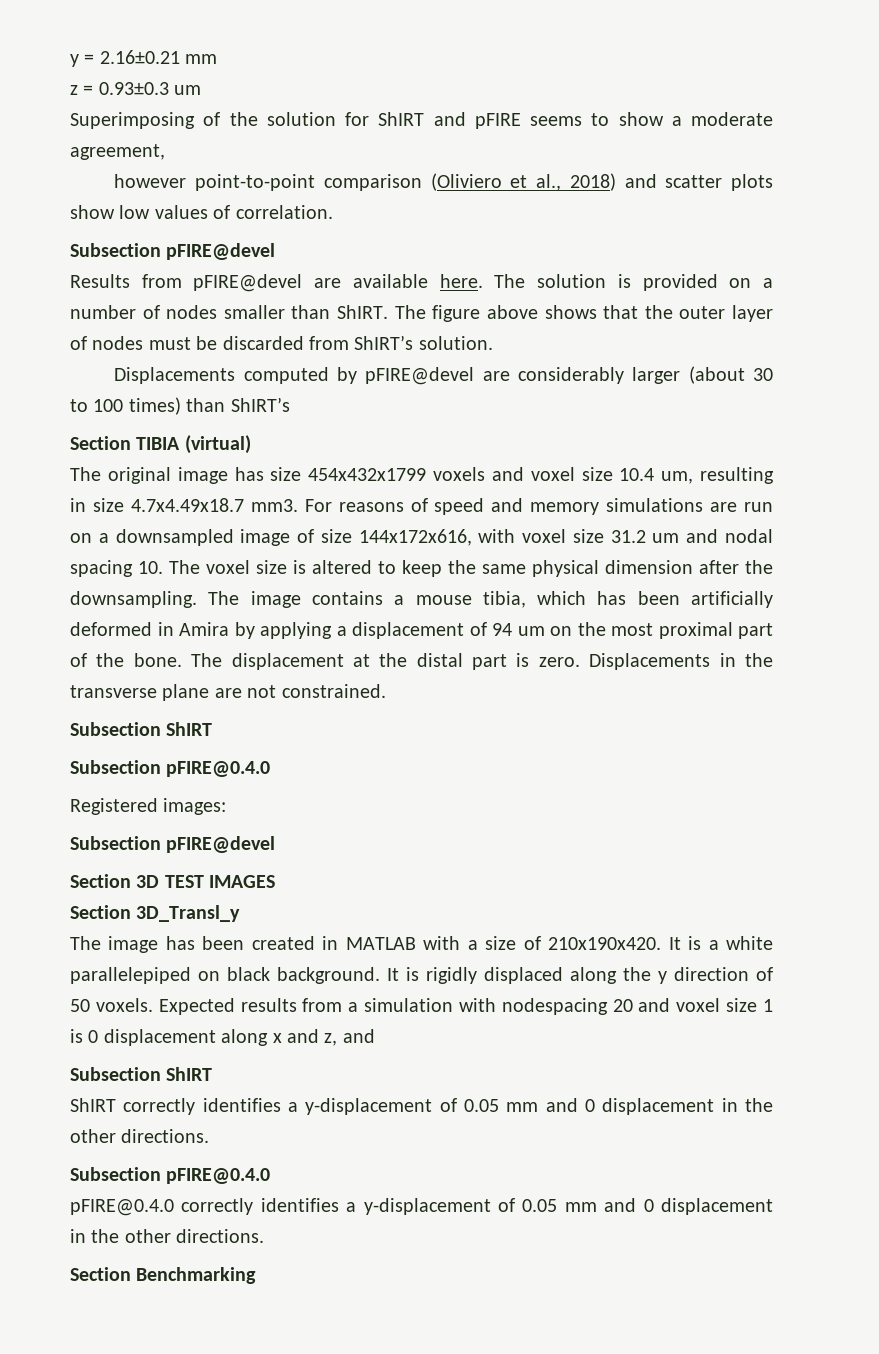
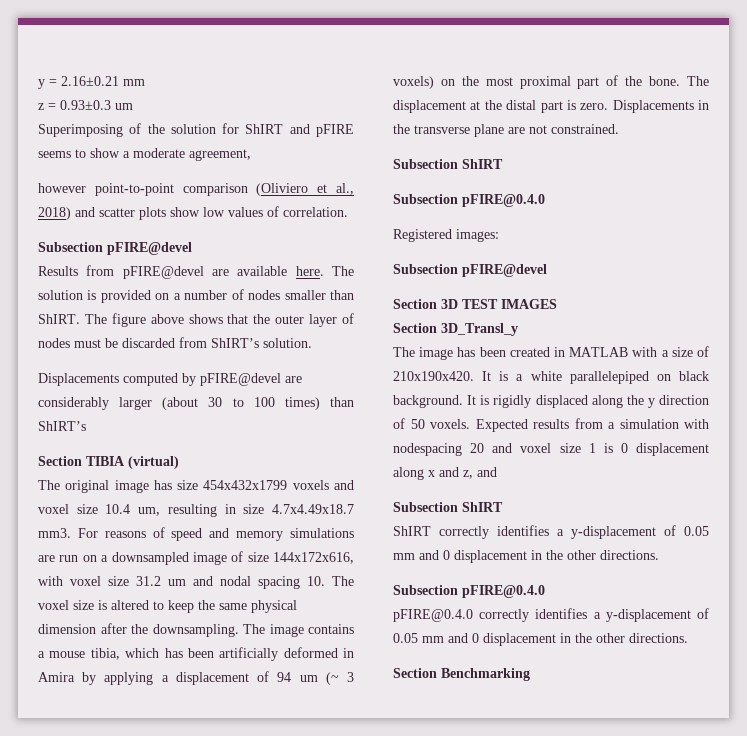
- The image contains a mouse tibia, which has been artificially deformed in Amira by applying a displacement of 94 um on the most proximal part of the bone.
+ The image contains a mouse tibia, which has been artificially deformed in Amira by applying a displacement of 94 um (~ 3 voxels) on the most proximal part of the bone.

